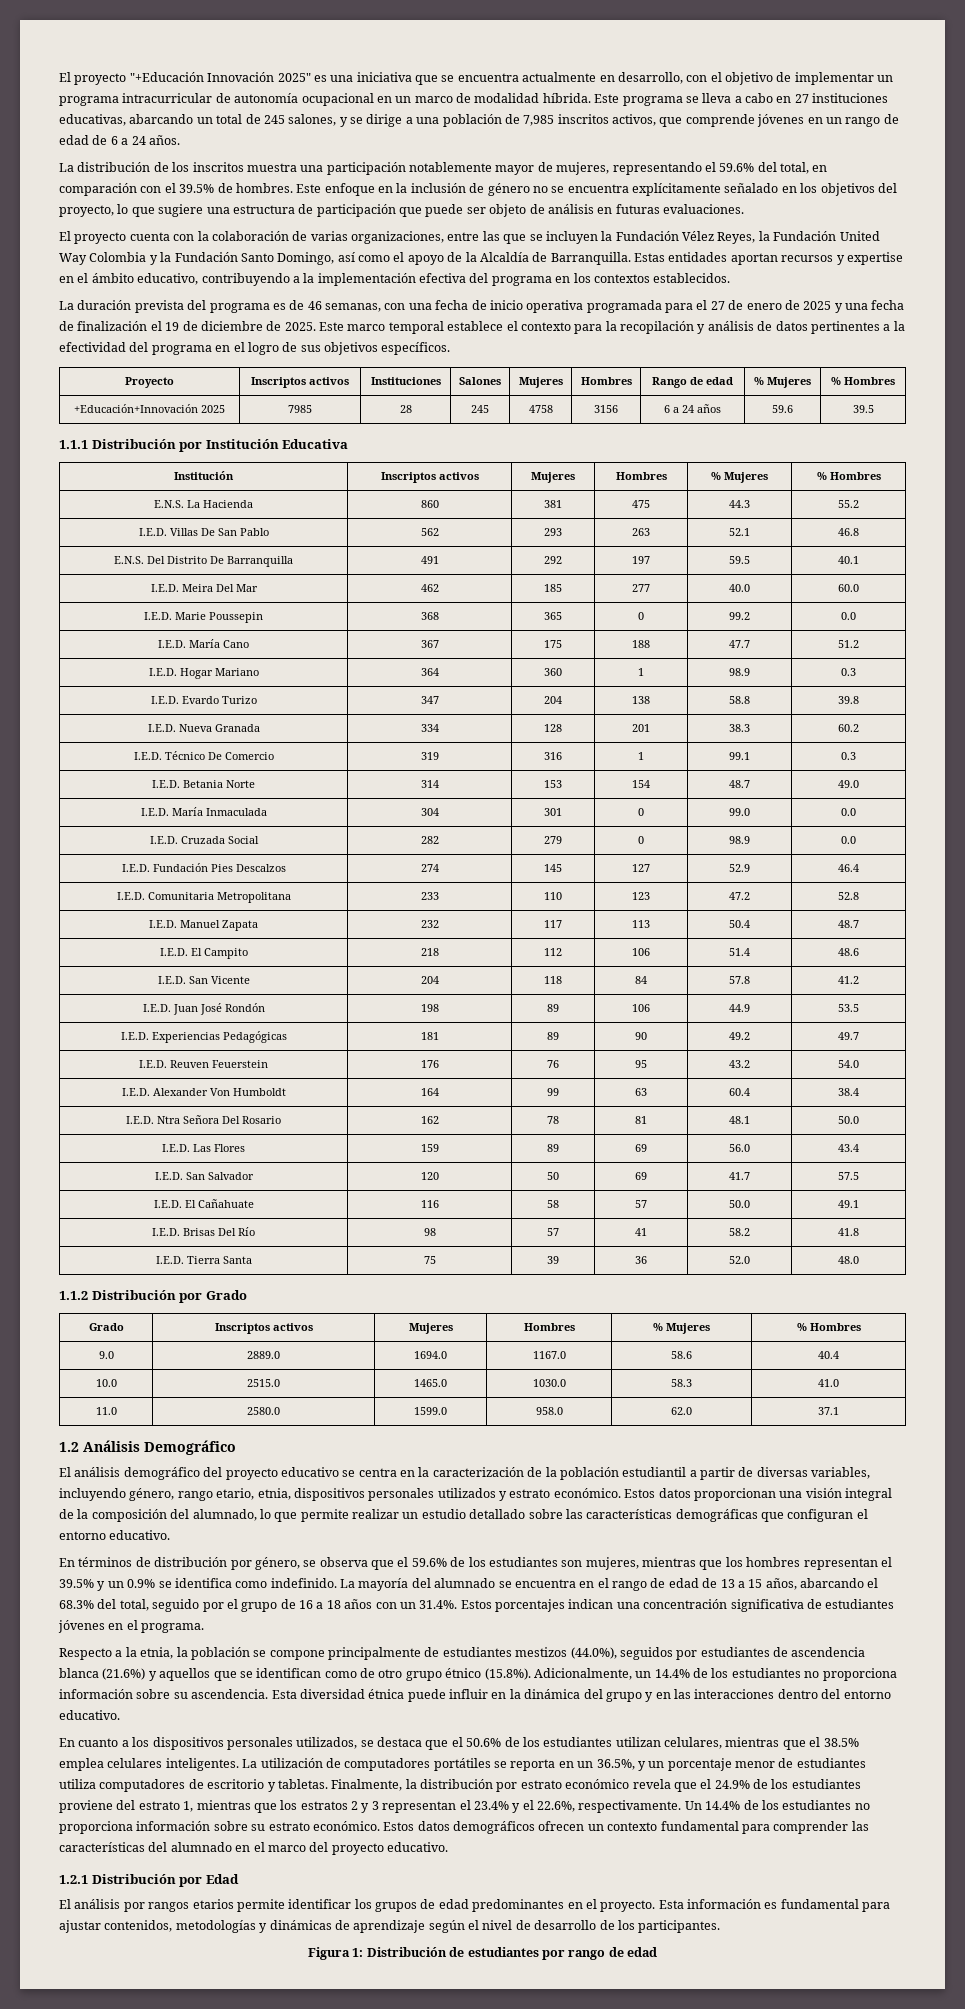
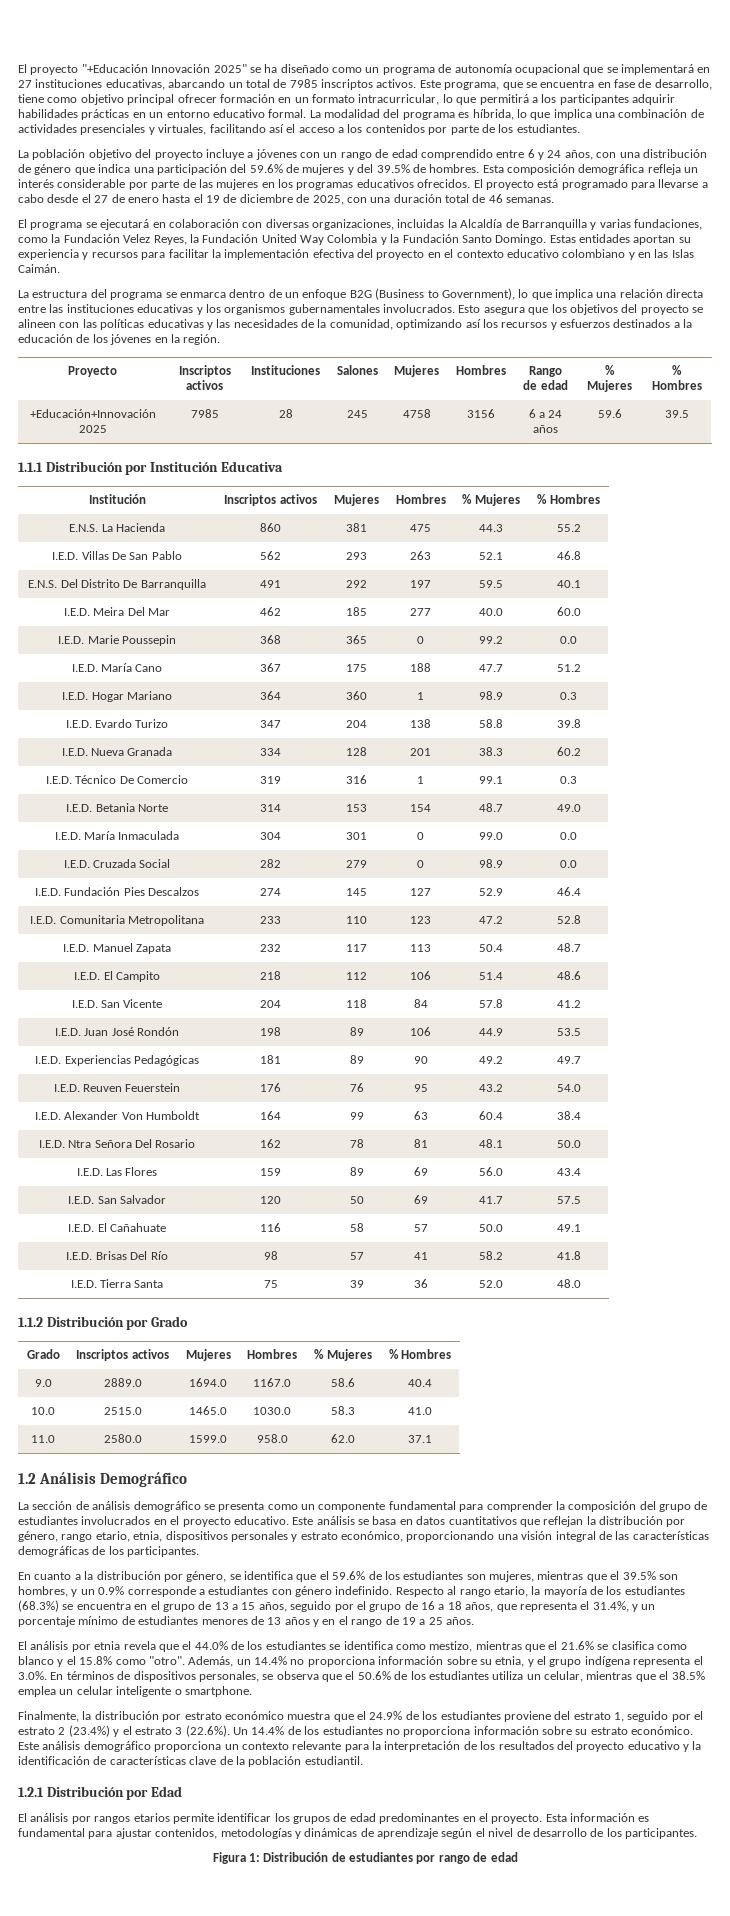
- El proyecto "+Educación Innovación 2025" es una iniciativa que se encuentra actualmente en desarrollo, con el objetivo de implementar un programa intracurricular de autonomía ocupacional en un marco de modalidad híbrida. Este programa se lleva a cabo en 27 instituciones educativas, abarcando un total de 245 salones, y se dirige a una población de 7,985 inscritos activos, que comprende jóvenes en un rango de edad de 6 a 24 años.
- La distribución de los inscritos muestra una participación notablemente mayor de mujeres, representando el 59.6% del total, en comparación con el 39.5% de hombres. Este enfoque en la inclusión de género no se encuentra explícitamente señalado en los objetivos del proyecto, lo que sugiere una estructura de participación que puede ser objeto de análisis en futuras evaluaciones.
- El proyecto cuenta con la colaboración de varias organizaciones, entre las que se incluyen la Fundación Vélez Reyes, la Fundación United Way Colombia y la Fundación Santo Domingo, así como el apoyo de la Alcaldía de Barranquilla. Estas entidades aportan recursos y expertise en el ámbito educativo, contribuyendo a la implementación efectiva del programa en los contextos establecidos.
- La duración prevista del programa es de 46 semanas, con una fecha de inicio operativa programada para el 27 de enero de 2025 y una fecha de finalización el 19 de diciembre de 2025. Este marco temporal establece el contexto para la recopilación y análisis de datos pertinentes a la efectividad del programa en el logro de sus objetivos específicos.
+ El proyecto "+Educación Innovación 2025" se ha diseñado como un programa de autonomía ocupacional que se implementará en 27 instituciones educativas, abarcando un total de 7985 inscriptos activos. Este programa, que se encuentra en fase de desarrollo, tiene como objetivo principal ofrecer formación en un formato intracurricular, lo que permitirá a los participantes adquirir habilidades prácticas en un entorno educativo formal. La modalidad del programa es híbrida, lo que implica una combinación de actividades presenciales y virtuales, facilitando así el acceso a los contenidos por parte de los estudiantes.
+ La población objetivo del proyecto incluye a jóvenes con un rango de edad comprendido entre 6 y 24 años, con una distribución de género que indica una participación del 59.6% de mujeres y del 39.5% de hombres. Esta composición demográfica refleja un interés considerable por parte de las mujeres en los programas educativos ofrecidos. El proyecto está programado para llevarse a cabo desde el 27 de enero hasta el 19 de diciembre de 2025, con una duración total de 46 semanas.
+ El programa se ejecutará en colaboración con diversas organizaciones, incluidas la Alcaldía de Barranquilla y varias fundaciones, como la Fundación Velez Reyes, la Fundación United Way Colombia y la Fundación Santo Domingo. Estas entidades aportan su experiencia y recursos para facilitar la implementación efectiva del proyecto en el contexto educativo colombiano y en las Islas Caimán.
+ La estructura del programa se enmarca dentro de un enfoque B2G (Business to Government), lo que implica una relación directa entre las instituciones educativas y los organismos gubernamentales involucrados. Esto asegura que los objetivos del proyecto se alineen con las políticas educativas y las necesidades de la comunidad, optimizando así los recursos y esfuerzos destinados a la educación de los jóvenes en la región.
- El análisis demográfico del proyecto educativo se centra en la caracterización de la población estudiantil a partir de diversas variables, incluyendo género, rango etario, etnia, dispositivos personales utilizados y estrato económico. Estos datos proporcionan una visión integral de la composición del alumnado, lo que permite realizar un estudio detallado sobre las características demográficas que configuran el entorno educativo.
- En términos de distribución por género, se observa que el 59.6% de los estudiantes son mujeres, mientras que los hombres representan el 39.5% y un 0.9% se identifica como indefinido. La mayoría del alumnado se encuentra en el rango de edad de 13 a 15 años, abarcando el 68.3% del total, seguido por el grupo de 16 a 18 años con un 31.4%. Estos porcentajes indican una concentración significativa de estudiantes jóvenes en el programa.
- Respecto a la etnia, la población se compone principalmente de estudiantes mestizos (44.0%), seguidos por estudiantes de ascendencia blanca (21.6%) y aquellos que se identifican como de otro grupo étnico (15.8%). Adicionalmente, un 14.4% de los estudiantes no proporciona información sobre su ascendencia. Esta diversidad étnica puede influir en la dinámica del grupo y en las interacciones dentro del entorno educativo.
- En cuanto a los dispositivos personales utilizados, se destaca que el 50.6% de los estudiantes utilizan celulares, mientras que el 38.5% emplea celulares inteligentes. La utilización de computadores portátiles se reporta en un 36.5%, y un porcentaje menor de estudiantes utiliza computadores de escritorio y tabletas. Finalmente, la distribución por estrato económico revela que el 24.9% de los estudiantes proviene del estrato 1, mientras que los estratos 2 y 3 representan el 23.4% y el 22.6%, respectivamente. Un 14.4% de los estudiantes no proporciona información sobre su estrato económico.
+ La sección de análisis demográfico se presenta como un componente fundamental para comprender la composición del grupo de estudiantes involucrados en el proyecto educativo. Este análisis se basa en datos cuantitativos que reflejan la distribución por género, rango etario, etnia, dispositivos personales y estrato económico, proporcionando una visión integral de las características demográficas de los participantes.
+ En cuanto a la distribución por género, se identifica que el 59.6% de los estudiantes son mujeres, mientras que el 39.5% son hombres, y un 0.9% corresponde a estudiantes con género indefinido. Respecto al rango etario, la mayoría de los estudiantes (68.3%) se encuentra en el grupo de 13 a 15 años, seguido por el grupo de 16 a 18 años, que representa el 31.4%, y un porcentaje mínimo de estudiantes menores de 13 años y en el rango de 19 a 25 años.
+ El análisis por etnia revela que el 44.0% de los estudiantes se identifica como mestizo, mientras que el 21.6% se clasifica como blanco y el 15.8% como "otro". Además, un 14.4% no proporciona información sobre su etnia, y el grupo indígena representa el 3.0%. En términos de dispositivos personales, se observa que el 50.6% de los estudiantes utiliza un celular, mientras que el 38.5% emplea un celular inteligente o smartphone.
+ Finalmente, la distribución por estrato económico muestra que el 24.9% de los estudiantes proviene del estrato 1, seguido por el estrato 2 (23.4%) y el estrato 3 (22.6%). Un 14.4% de los estudiantes no proporciona información sobre su estrato económico.
- Estos datos demográficos ofrecen un contexto fundamental para comprender las características del alumnado en el marco del proyecto educativo.
+ Este análisis demográfico proporciona un contexto relevante para la interpretación de los resultados del proyecto educativo y la identificación de características clave de la población estudiantil.

